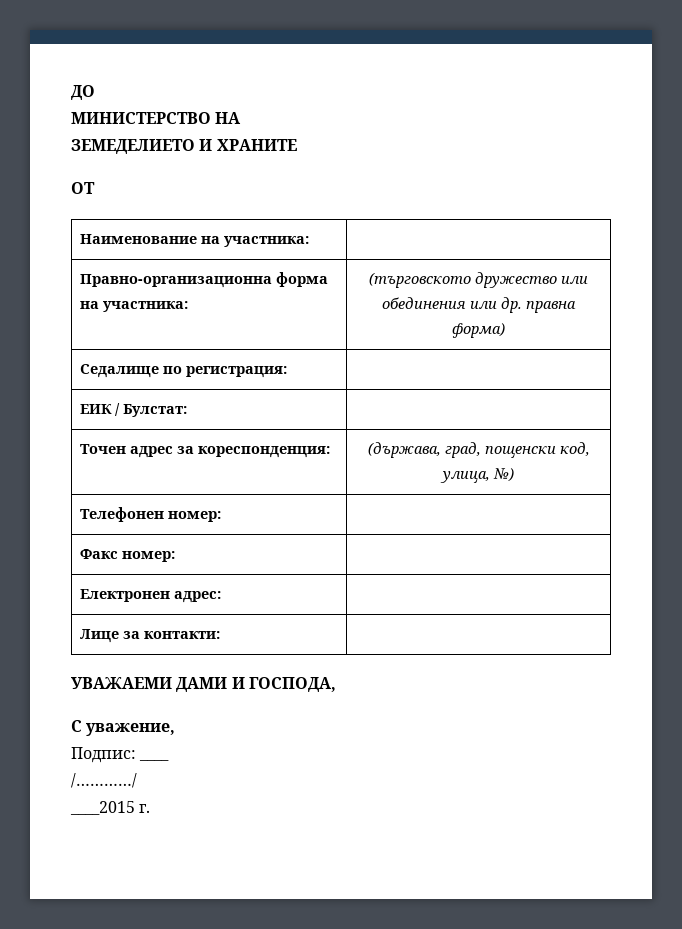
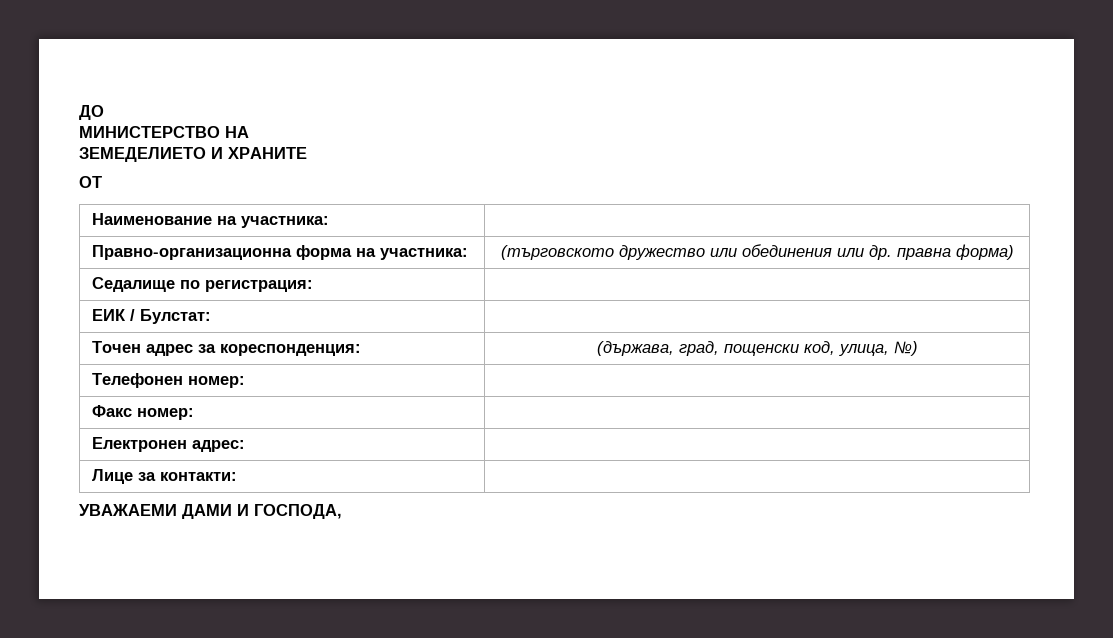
- С уважение,
- Подпис: ____
- /…………/
- ____2015 г.

